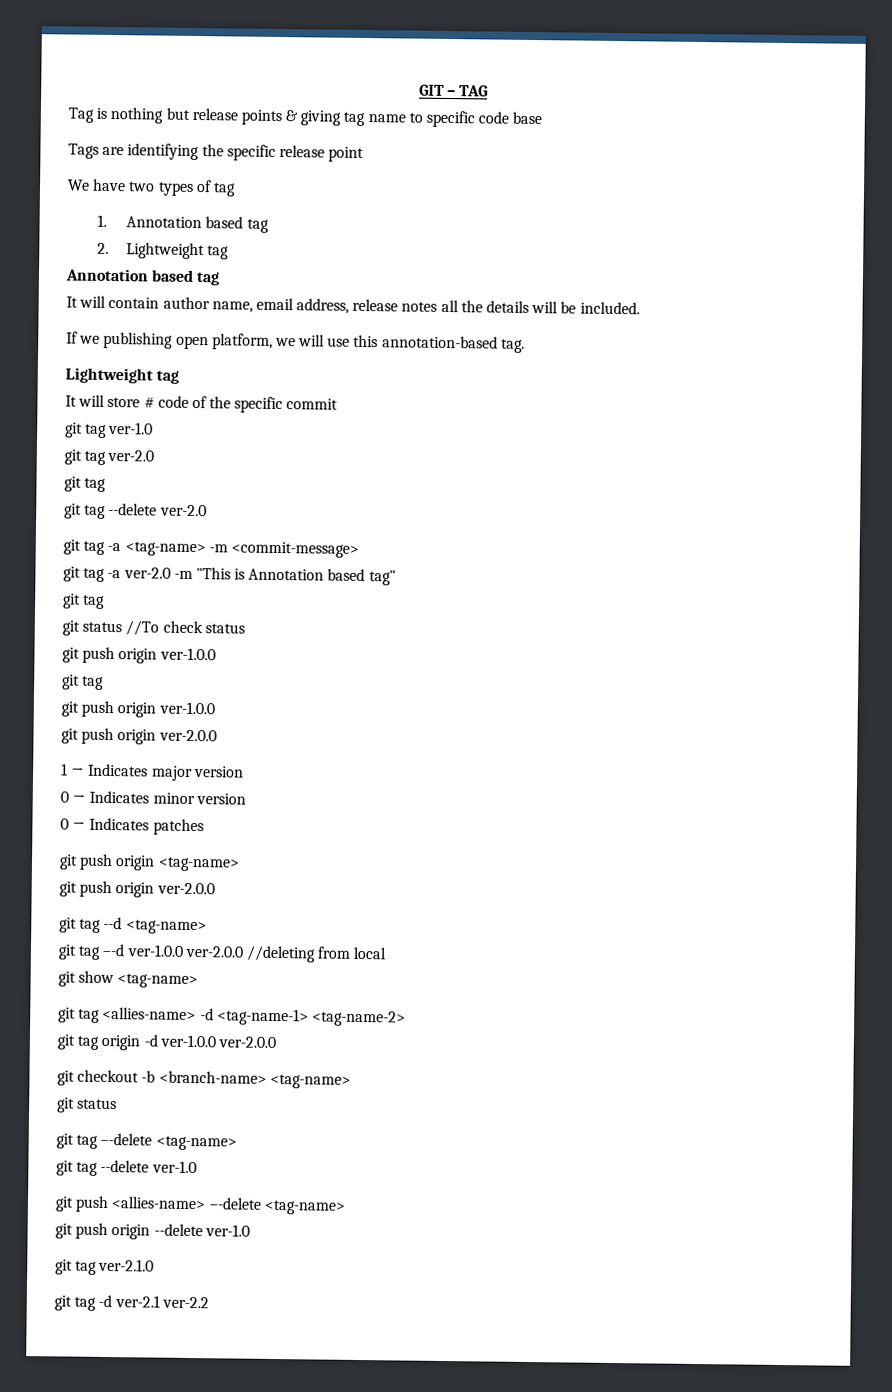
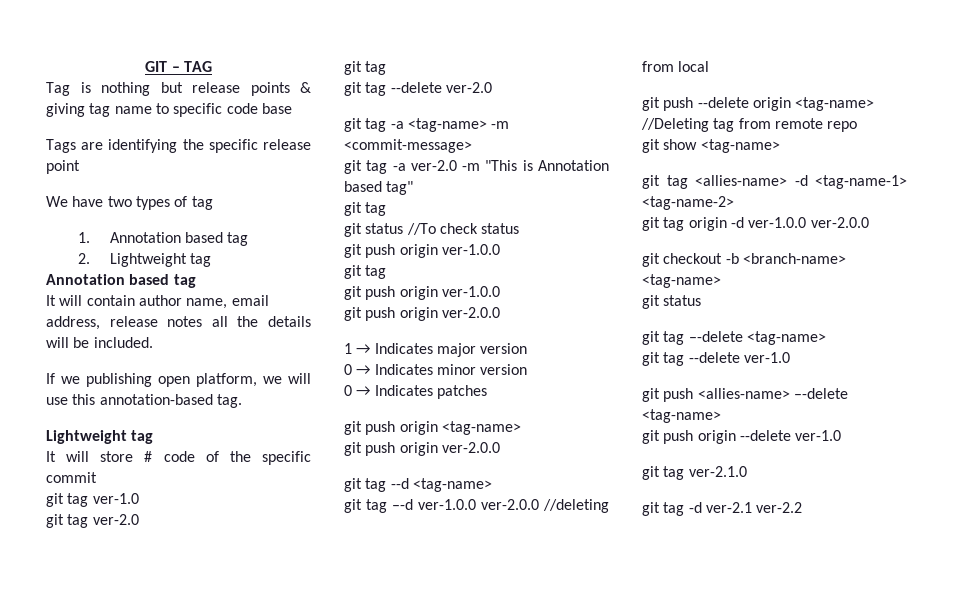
+ git push --delete origin <tag-name> //Deleting tag from remote repo

